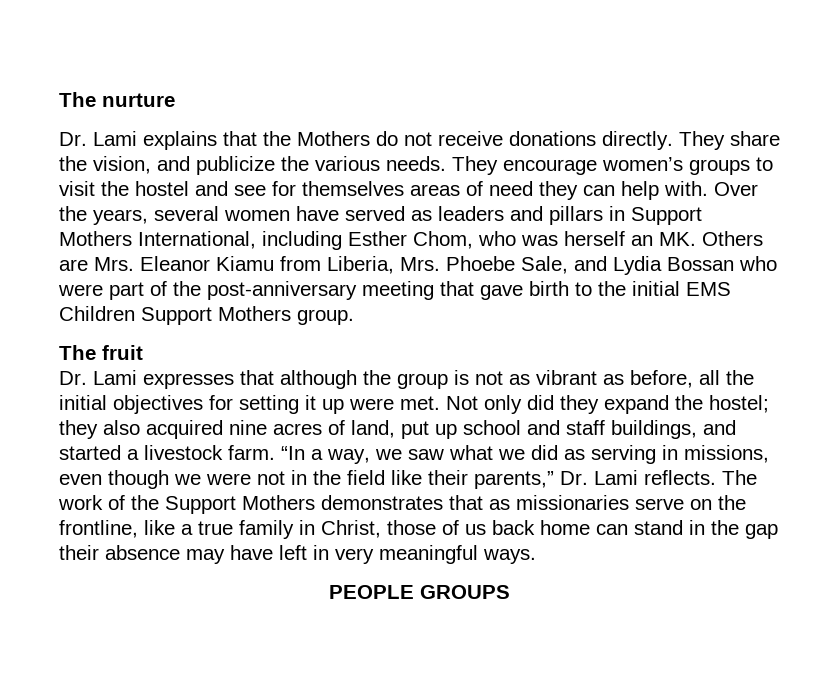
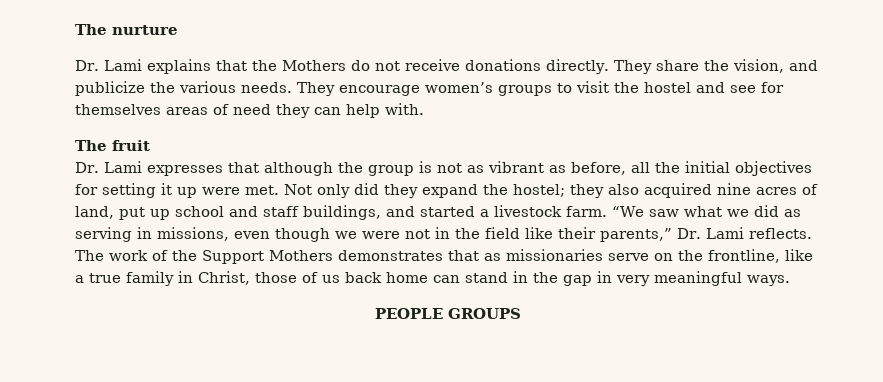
- Over the years, several women have served as leaders and pillars in Support Mothers International, including Esther Chom, who was herself an MK. Others are Mrs. Eleanor Kiamu from Liberia, Mrs. Phoebe Sale, and Lydia Bossan who were part of the post-anniversary meeting that gave birth to the initial EMS Children Support Mothers group.
- “In a way, we saw what we did as serving in missions, even though we were not in the field like their parents,” Dr. Lami reflects.
+ “We saw what we did as serving in missions, even though we were not in the field like their parents,” Dr. Lami reflects.
- The work of the Support Mothers demonstrates that as missionaries serve on the frontline, like a true family in Christ, those of us back home can stand in the gap their absence may have left in very meaningful ways.
+ The work of the Support Mothers demonstrates that as missionaries serve on the frontline, like a true family in Christ, those of us back home can stand in the gap in very meaningful ways.

